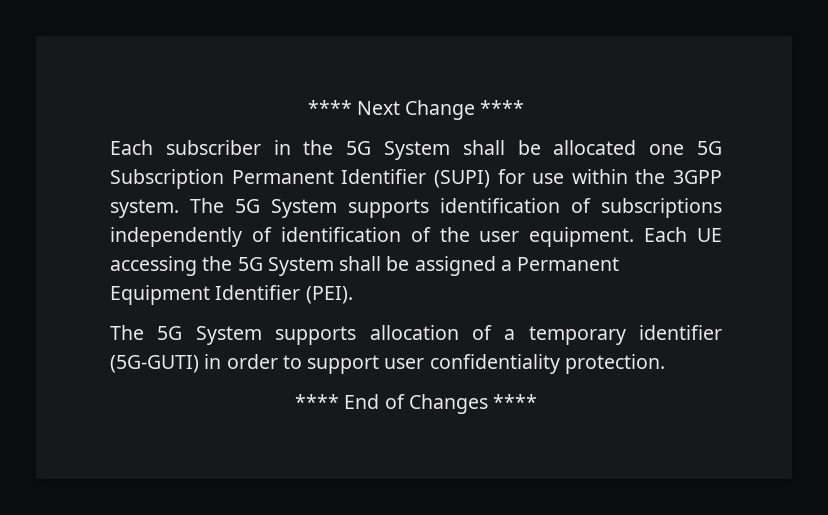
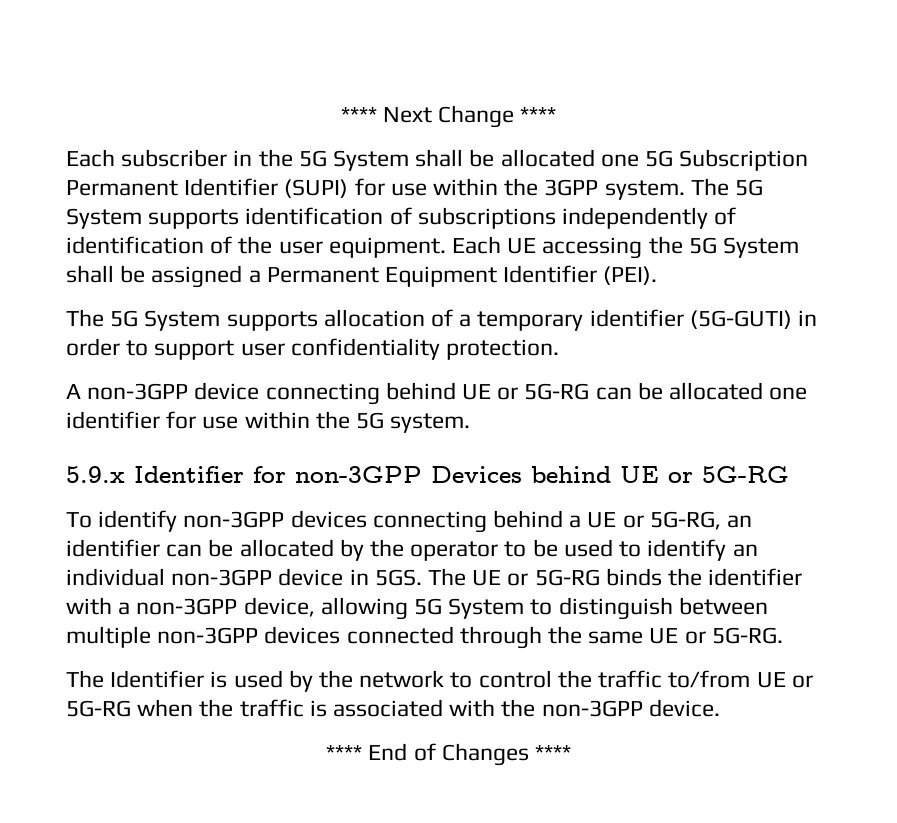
+ A non-3GPP device connecting behind UE or 5G-RG can be allocated one identifier for use within the 5G system.
+ 5.9.x Identifier for non-3GPP Devices behind UE or 5G-RG
+ To identify non-3GPP devices connecting behind a UE or 5G-RG, an identifier can be allocated by the operator to be used to identify an individual non-3GPP device in 5GS. The UE or 5G-RG binds the identifier with a non-3GPP device, allowing 5G System to distinguish between multiple non-3GPP devices connected through the same UE or 5G-RG.
+ The Identifier is used by the network to control the traffic to/from UE or 5G-RG when the traffic is associated with the non-3GPP device.

